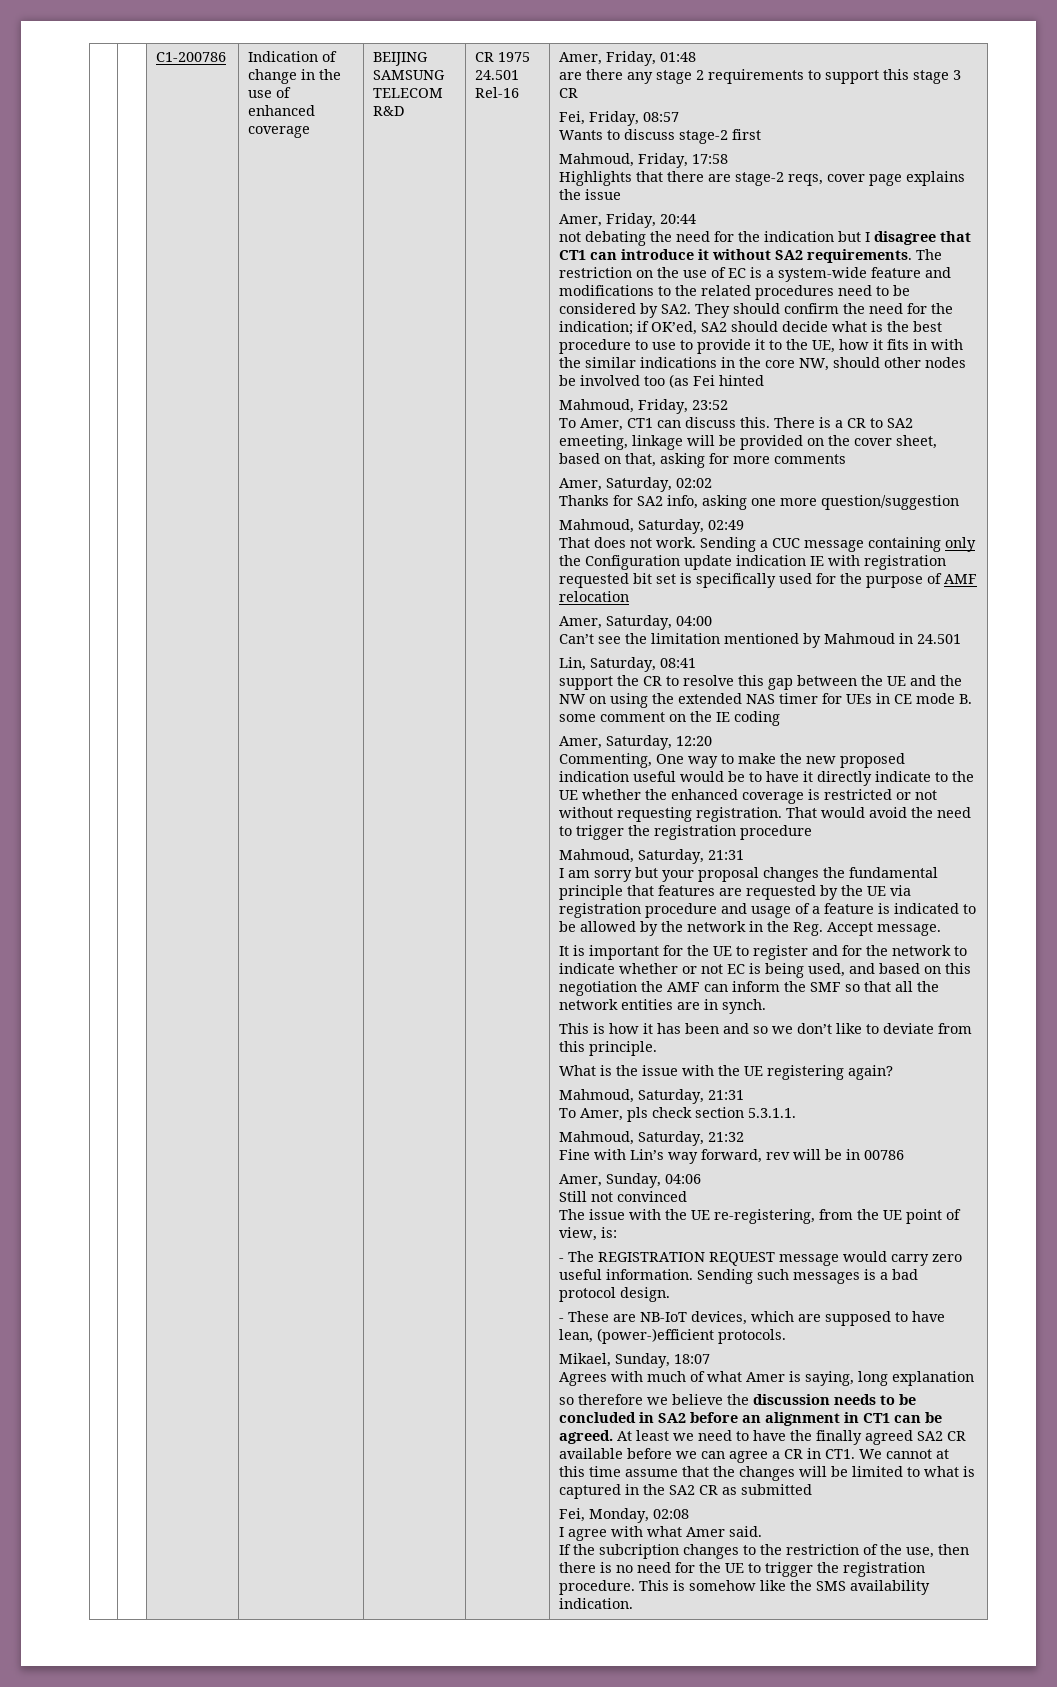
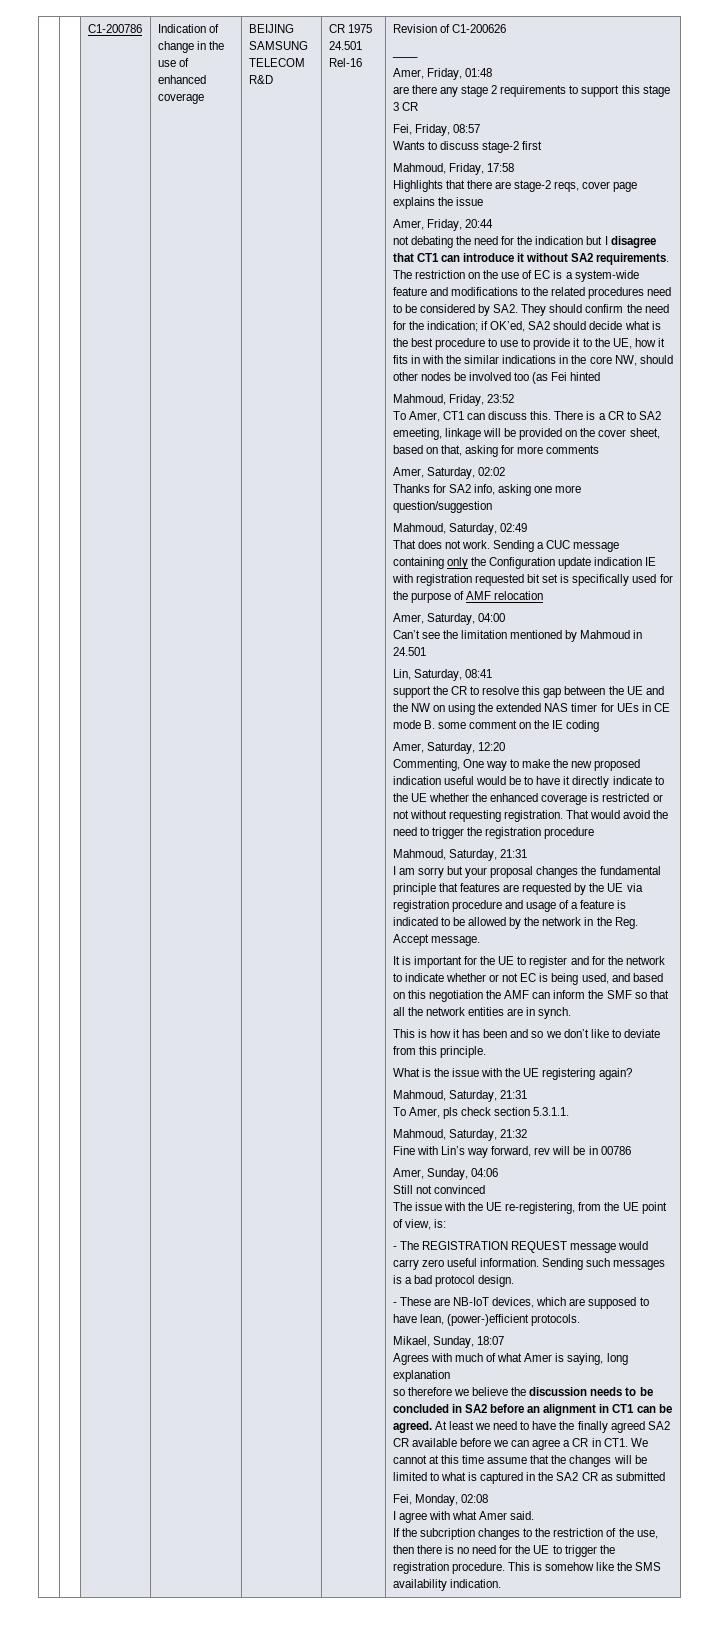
+ Revision of C1-200626
+ ____

